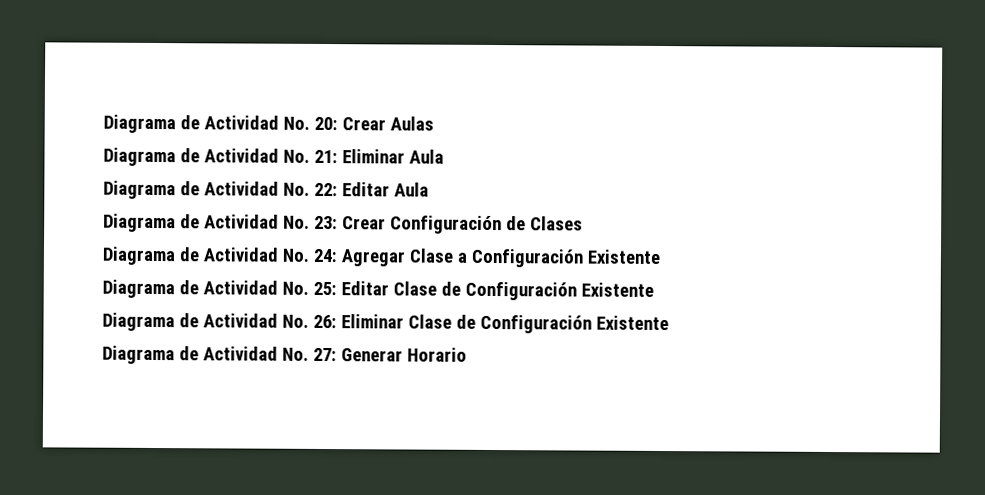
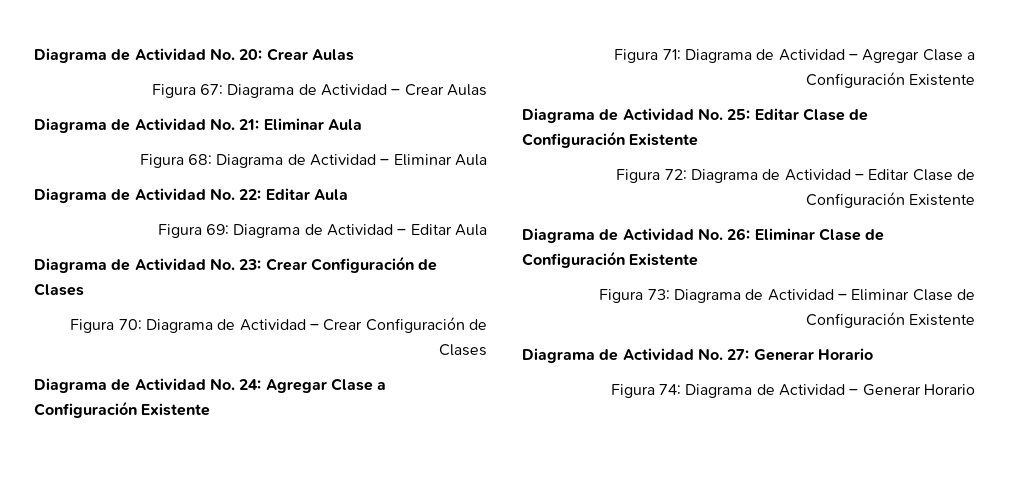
+ Figura 67: Diagrama de Actividad – Crear Aulas
+ Figura 68: Diagrama de Actividad – Eliminar Aula
+ Figura 69: Diagrama de Actividad – Editar Aula
+ Figura 70: Diagrama de Actividad – Crear Configuración de Clases
+ Figura 71: Diagrama de Actividad – Agregar Clase a Configuración Existente
+ Figura 72: Diagrama de Actividad – Editar Clase de Configuración Existente
+ Figura 73: Diagrama de Actividad – Eliminar Clase de Configuración Existente
+ Figura 74: Diagrama de Actividad – Generar Horario

